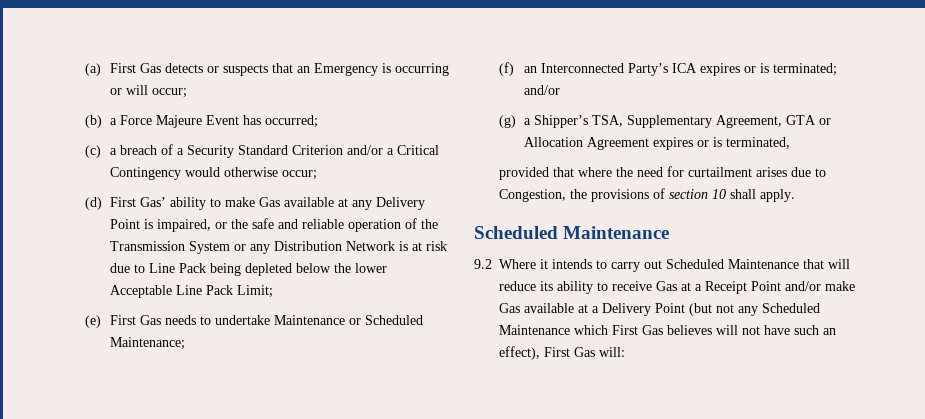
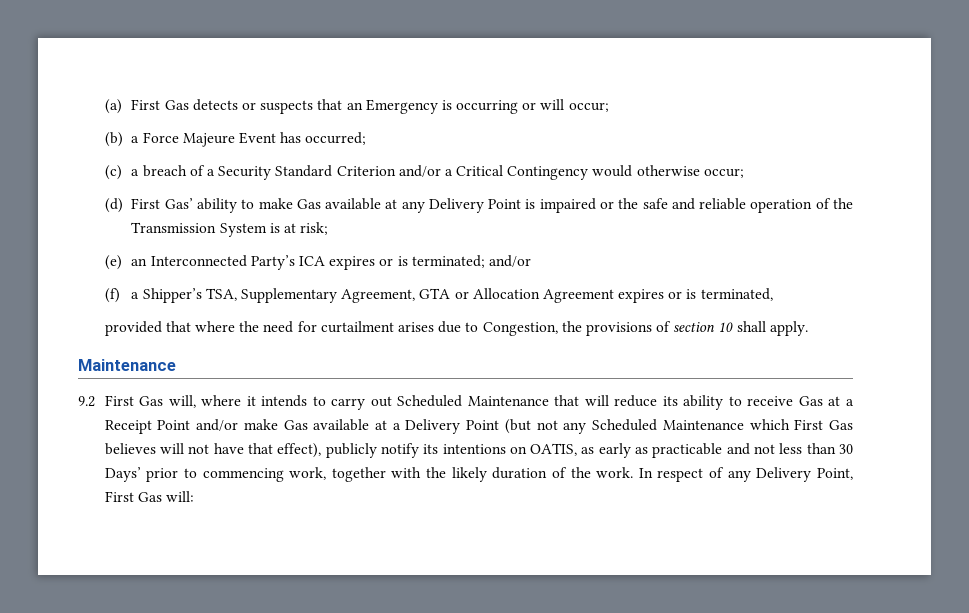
- (d) First Gas’ ability to make Gas available at any Delivery Point is impaired, or the safe and reliable operation of the Transmission System or any Distribution Network is at risk due to Line Pack being depleted below the lower Acceptable Line Pack Limit;
- (e) First Gas needs to undertake Maintenance or Scheduled Maintenance;
- (f) an Interconnected Party’s ICA expires or is terminated; and/or
+ (d) First Gas’ ability to make Gas available at any Delivery Point is impaired or the safe and reliable operation of the Transmission System is at risk;
+ (e) an Interconnected Party’s ICA expires or is terminated; and/or
- (g) a Shipper’s TSA, Supplementary Agreement, GTA or Allocation Agreement expires or is terminated,
+ (f) a Shipper’s TSA, Supplementary Agreement, GTA or Allocation Agreement expires or is terminated,
  provided that where the need for curtailment arises due to Congestion, the provisions of section 10 shall apply.
- Scheduled Maintenance
+ Maintenance
- 9.2 Where it intends to carry out Scheduled Maintenance that will reduce its ability to receive Gas at a Receipt Point and/or make Gas available at a Delivery Point (but not any Scheduled Maintenance which First Gas believes will not have such an effect), First Gas will:
+ 9.2 First Gas will, where it intends to carry out Scheduled Maintenance that will reduce its ability to receive Gas at a Receipt Point and/or make Gas available at a Delivery Point (but not any Scheduled Maintenance which First Gas believes will not have that effect), publicly notify its intentions on OATIS, as early as practicable and not less than 30 Days’ prior to commencing work, together with the likely duration of the work. In respect of any Delivery Point, First Gas will:

